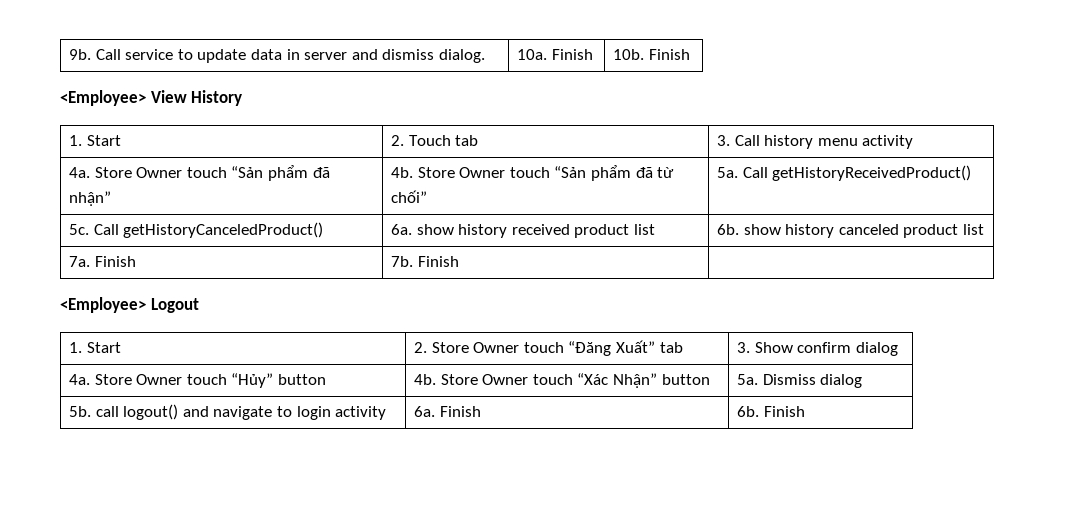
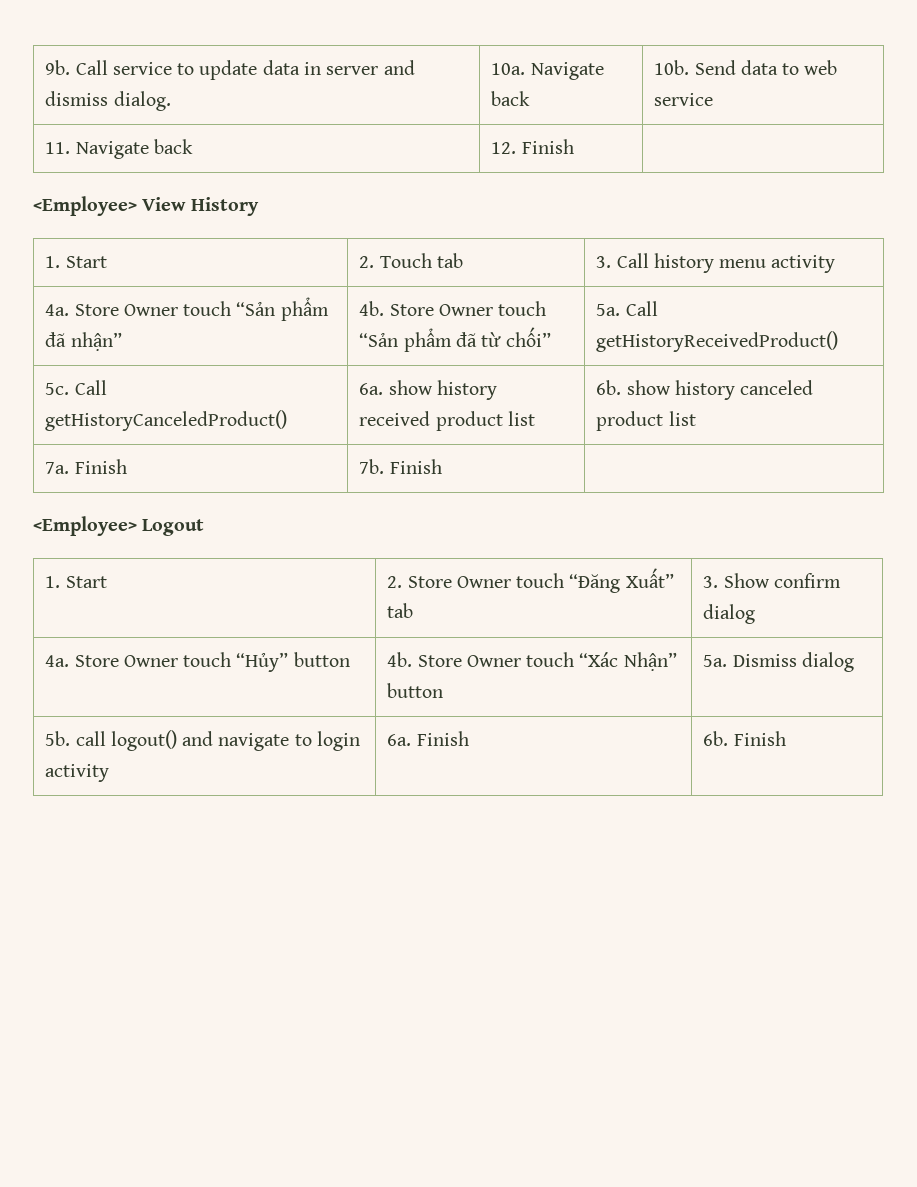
- 9b. Call service to update data in server and dismiss dialog. | 10a. Finish | 10b. Finish
+ 9b. Call service to update data in server and dismiss dialog. | 10a. Navigate back | 10b. Send data to web service
+ 11. Navigate back | 12. Finish |

